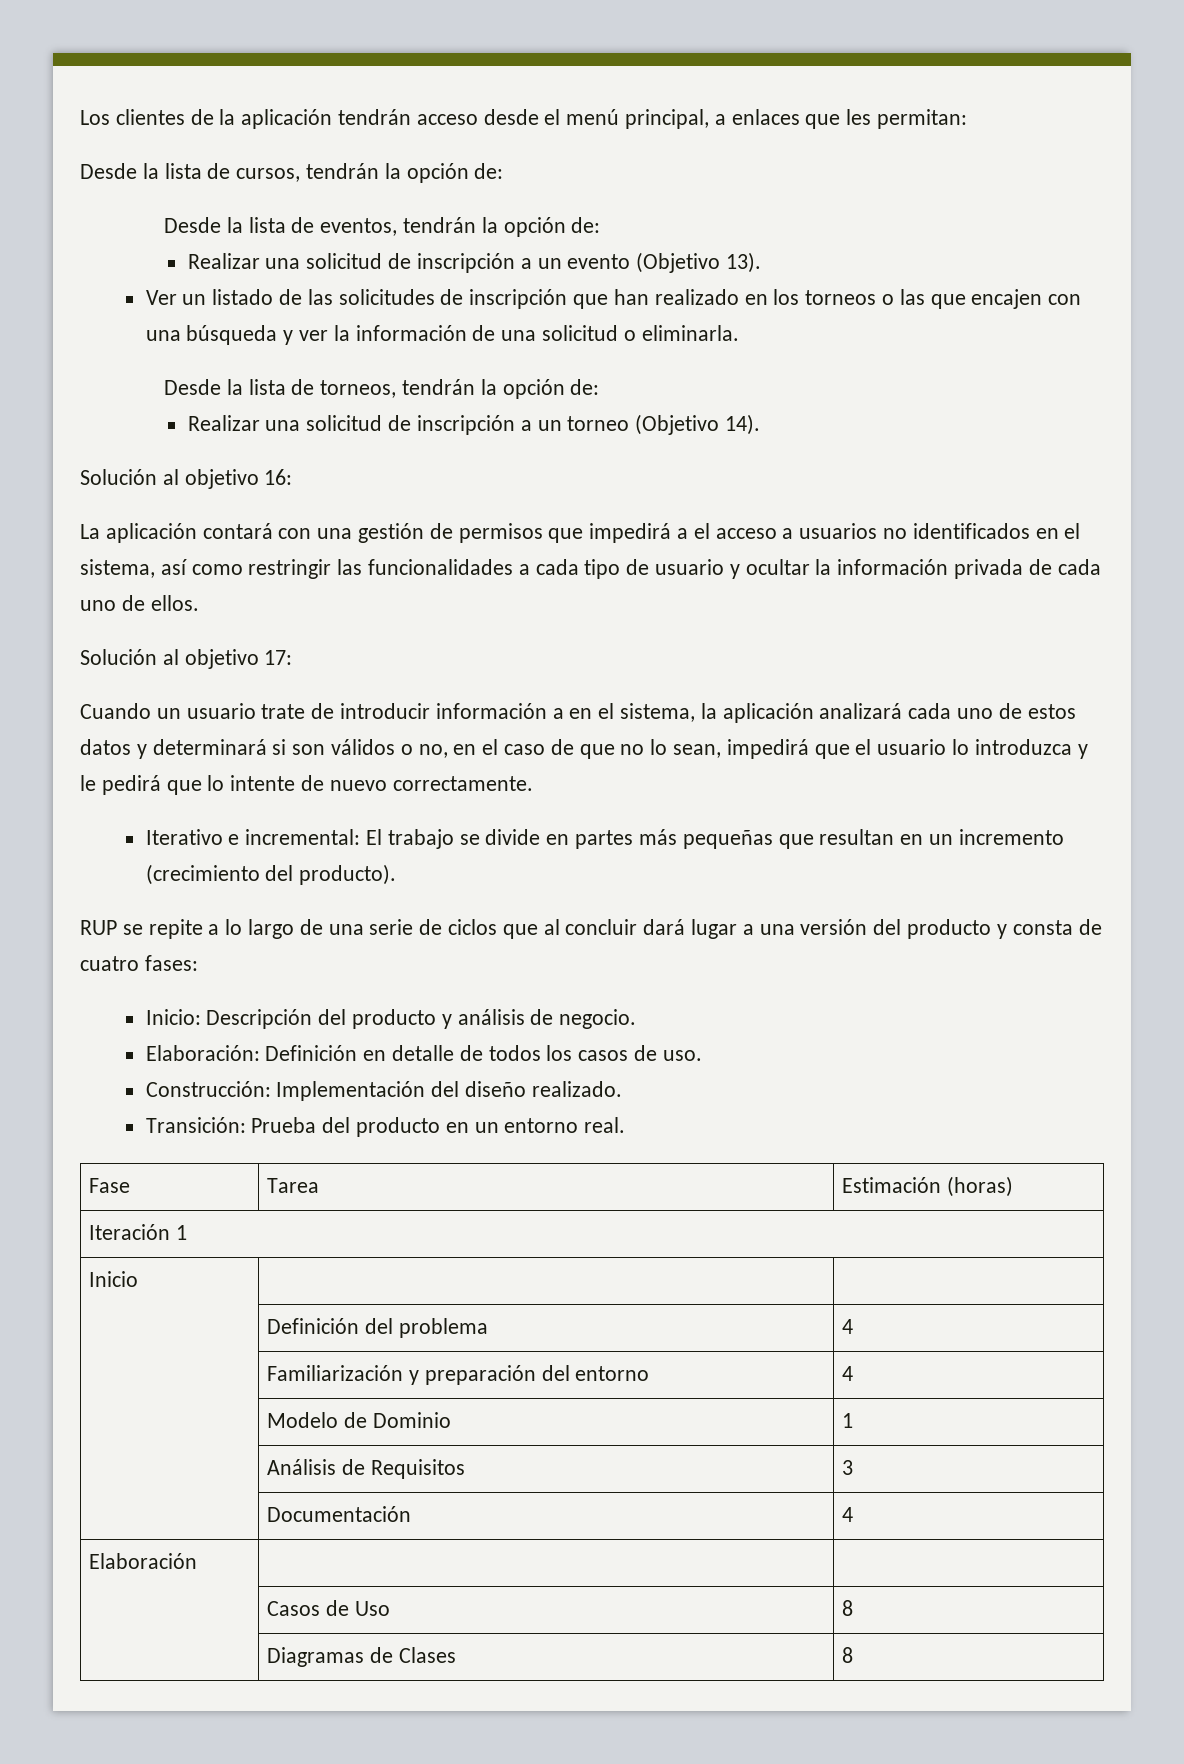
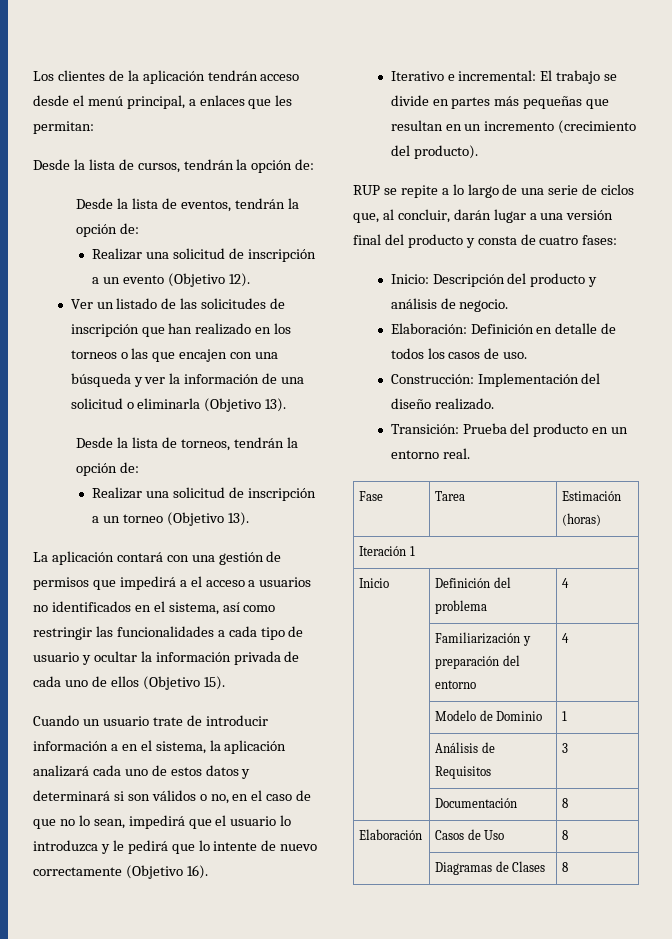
- Realizar una solicitud de inscripción a un evento (Objetivo 13).
+ Realizar una solicitud de inscripción a un evento (Objetivo 12).
- Ver un listado de las solicitudes de inscripción que han realizado en los torneos o las que encajen con una búsqueda y ver la información de una solicitud o eliminarla.
+ Ver un listado de las solicitudes de inscripción que han realizado en los torneos o las que encajen con una búsqueda y ver la información de una solicitud o eliminarla (Objetivo 13).
- Realizar una solicitud de inscripción a un torneo (Objetivo 14).
- Solución al objetivo 16:
+ Realizar una solicitud de inscripción a un torneo (Objetivo 13).
- La aplicación contará con una gestión de permisos que impedirá a el acceso a usuarios no identificados en el sistema, así como restringir las funcionalidades a cada tipo de usuario y ocultar la información privada de cada uno de ellos.
- Solución al objetivo 17:
+ La aplicación contará con una gestión de permisos que impedirá a el acceso a usuarios no identificados en el sistema, así como restringir las funcionalidades a cada tipo de usuario y ocultar la información privada de cada uno de ellos (Objetivo 15).
- Cuando un usuario trate de introducir información a en el sistema, la aplicación analizará cada uno de estos datos y determinará si son válidos o no, en el caso de que no lo sean, impedirá que el usuario lo introduzca y le pedirá que lo intente de nuevo correctamente.
+ Cuando un usuario trate de introducir información a en el sistema, la aplicación analizará cada uno de estos datos y determinará si son válidos o no, en el caso de que no lo sean, impedirá que el usuario lo introduzca y le pedirá que lo intente de nuevo correctamente (Objetivo 16).
- RUP se repite a lo largo de una serie de ciclos que al concluir dará lugar a una versión del producto y consta de cuatro fases:
+ RUP se repite a lo largo de una serie de ciclos que, al concluir, darán lugar a una versión final del producto y consta de cuatro fases:
- Inicio | |
- | Definición del problema | 4
+ Inicio | Definición del problema | 4
- | Documentación | 4
+ | Documentación | 8
- Elaboración | |
- | Casos de Uso | 8
+ Elaboración | Casos de Uso | 8

